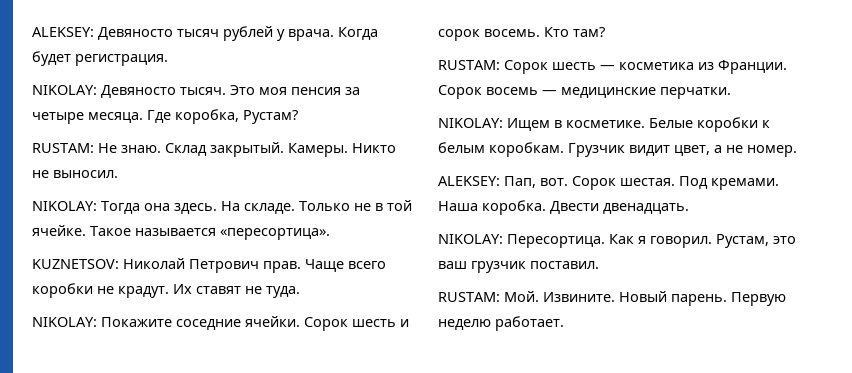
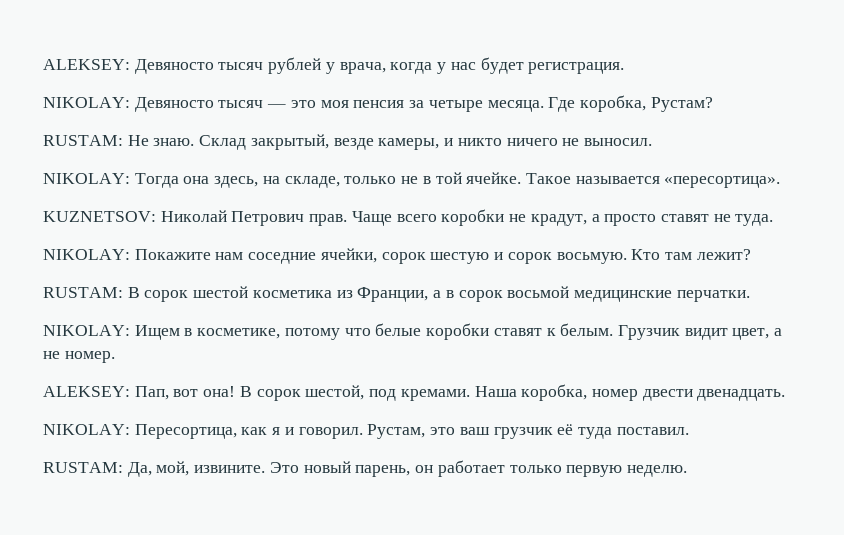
- ALEKSEY: Девяносто тысяч рублей у врача. Когда будет регистрация.
+ ALEKSEY: Девяносто тысяч рублей у врача, когда у нас будет регистрация.
- NIKOLAY: Девяносто тысяч. Это моя пенсия за четыре месяца.
+ NIKOLAY: Девяносто тысяч — это моя пенсия за четыре месяца.
- Склад закрытый. Камеры. Никто не выносил.
+ Склад закрытый, везде камеры, и никто ничего не выносил.
- NIKOLAY: Тогда она здесь. На складе. Только не в той ячейке.
+ NIKOLAY: Тогда она здесь, на складе, только не в той ячейке.
- Чаще всего коробки не крадут. Их ставят не туда.
+ Чаще всего коробки не крадут, а просто ставят не туда.
- NIKOLAY: Покажите соседние ячейки. Сорок шесть и сорок восемь. Кто там?
- RUSTAM: Сорок шесть — косметика из Франции. Сорок восемь — медицинские перчатки.
+ NIKOLAY: Покажите нам соседние ячейки, сорок шестую и сорок восьмую. Кто там лежит?
+ RUSTAM: В сорок шестой косметика из Франции, а в сорок восьмой медицинские перчатки.
- NIKOLAY: Ищем в косметике. Белые коробки к белым коробкам.
+ NIKOLAY: Ищем в косметике, потому что белые коробки ставят к белым.
- ALEKSEY: Пап, вот. Сорок шестая. Под кремами. Наша коробка. Двести двенадцать.
- NIKOLAY: Пересортица. Как я говорил.
+ ALEKSEY: Пап, вот она! В сорок шестой, под кремами. Наша коробка, номер двести двенадцать.
+ NIKOLAY: Пересортица, как я и говорил.
- Рустам, это ваш грузчик поставил.
+ Рустам, это ваш грузчик её туда поставил.
- RUSTAM: Мой. Извините. Новый парень. Первую неделю работает.
+ RUSTAM: Да, мой, извините. Это новый парень, он работает только первую неделю.

